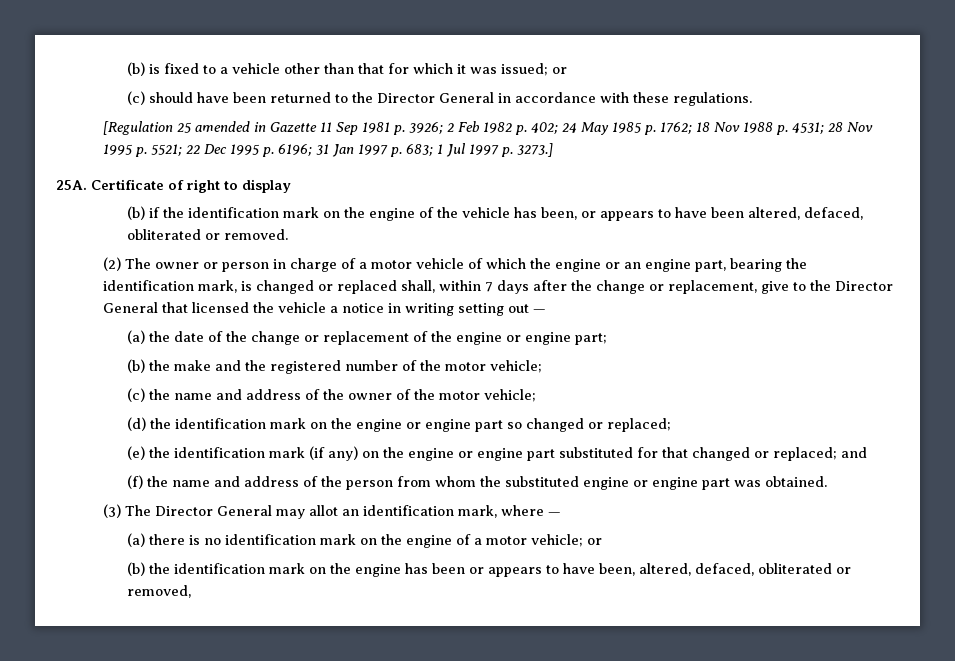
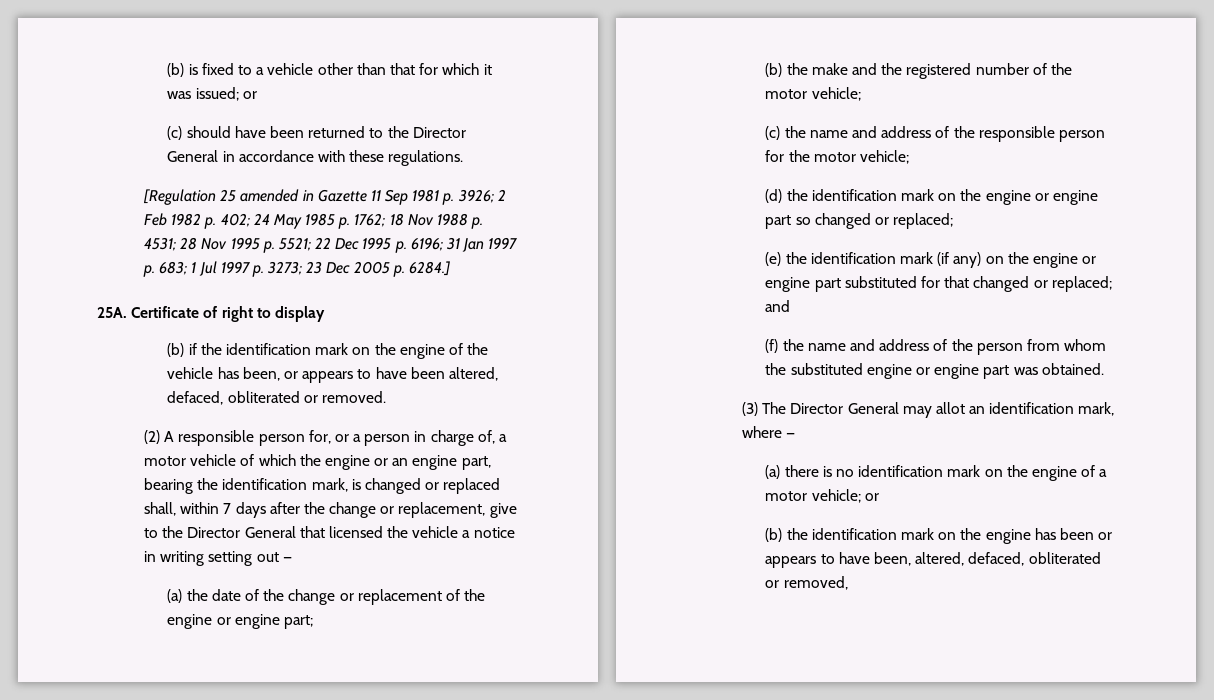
- [Regulation 25 amended in Gazette 11 Sep 1981 p. 3926; 2 Feb 1982 p. 402; 24 May 1985 p. 1762; 18 Nov 1988 p. 4531; 28 Nov 1995 p. 5521; 22 Dec 1995 p. 6196; 31 Jan 1997 p. 683; 1 Jul 1997 p. 3273.]
+ [Regulation 25 amended in Gazette 11 Sep 1981 p. 3926; 2 Feb 1982 p. 402; 24 May 1985 p. 1762; 18 Nov 1988 p. 4531; 28 Nov 1995 p. 5521; 22 Dec 1995 p. 6196; 31 Jan 1997 p. 683; 1 Jul 1997 p. 3273; 23 Dec 2005 p. 6284.]
- (2) The owner or person in charge of a motor vehicle of which the engine or an engine part, bearing the identification mark, is changed or replaced shall, within 7 days after the change or replacement, give to the Director General that licensed the vehicle a notice in writing setting out —
+ (2) A responsible person for, or a person in charge of, a motor vehicle of which the engine or an engine part, bearing the identification mark, is changed or replaced shall, within 7 days after the change or replacement, give to the Director General that licensed the vehicle a notice in writing setting out —
- (c) the name and address of the owner of the motor vehicle;
+ (c) the name and address of the responsible person for the motor vehicle;

